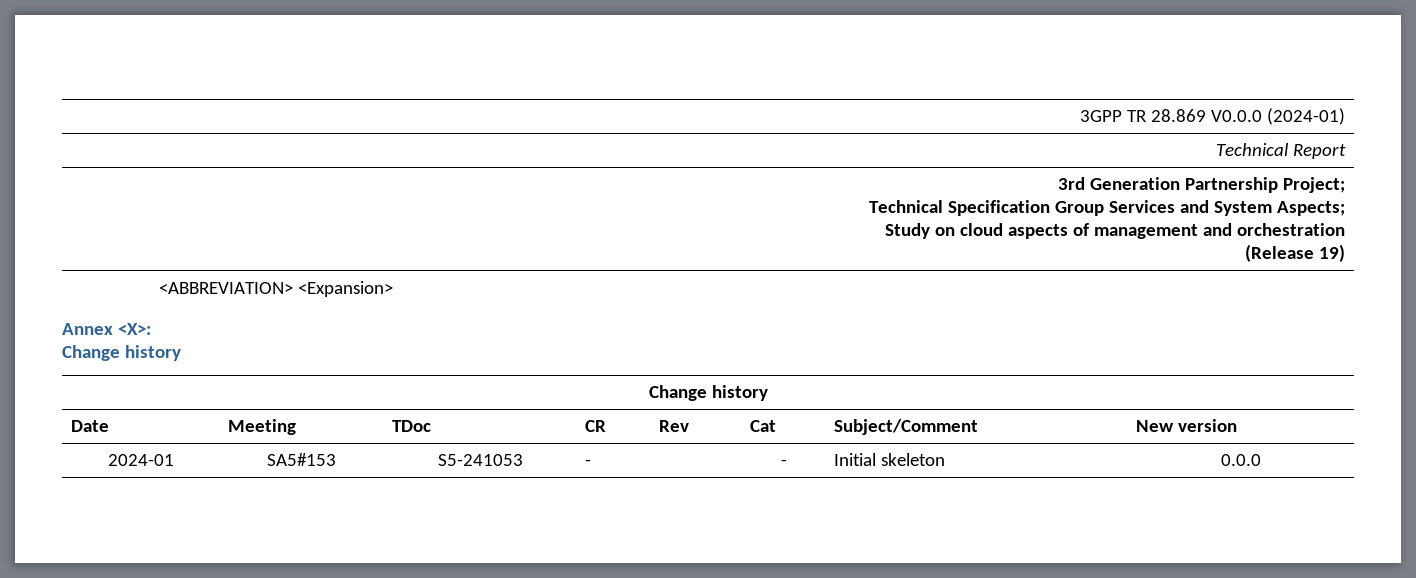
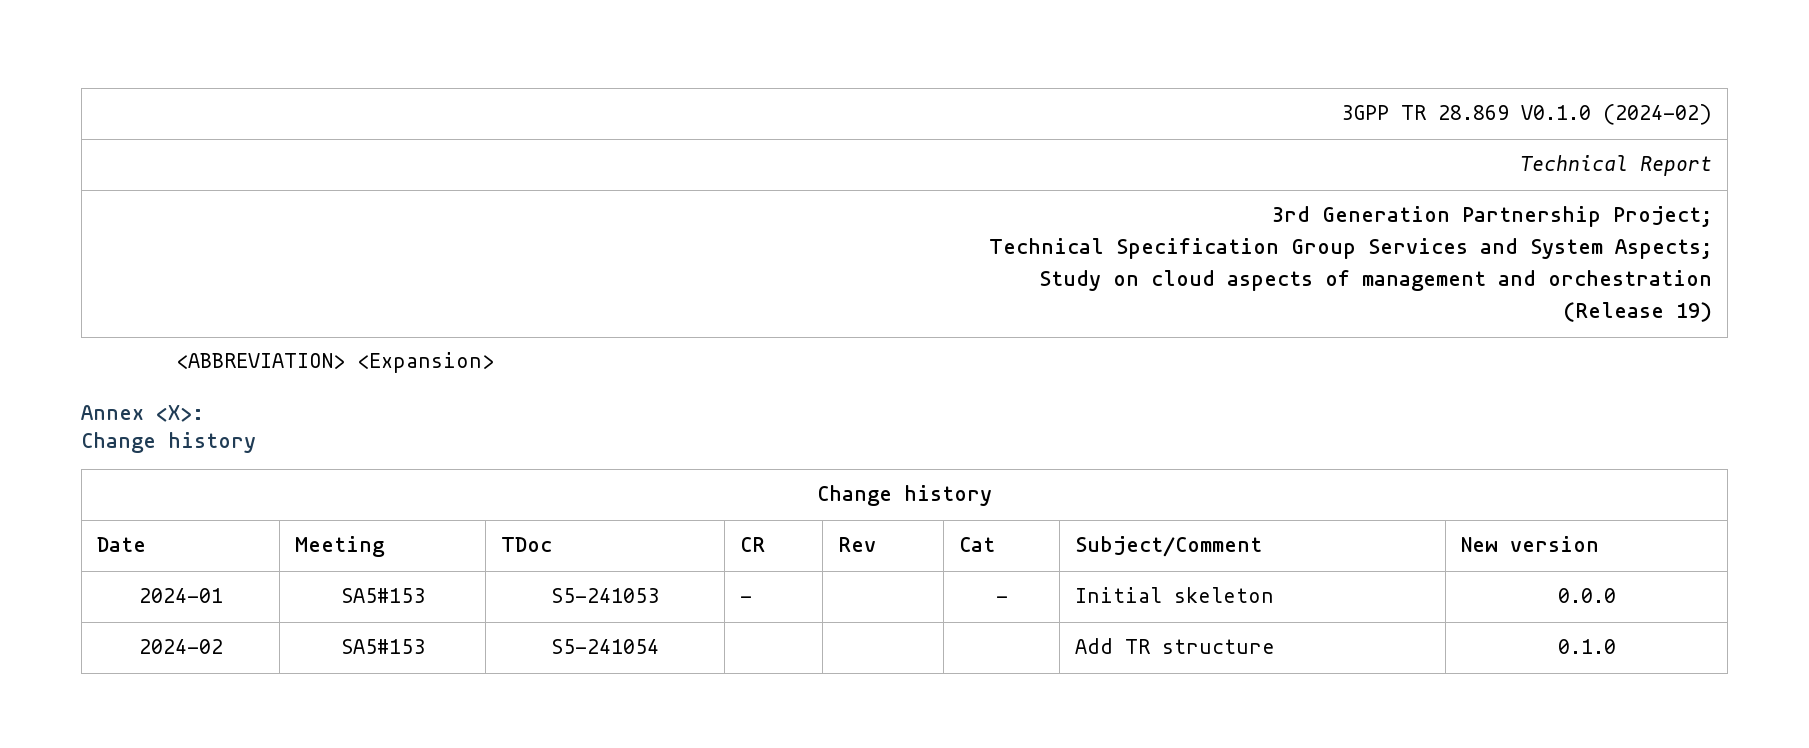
- 3GPP TR 28.869 V0.0.0 (2024-01)
+ 3GPP TR 28.869 V0.1.0 (2024-02)
+ 2024-02 | SA5#153 | S5-241054 | | | | Add TR structure | 0.1.0

